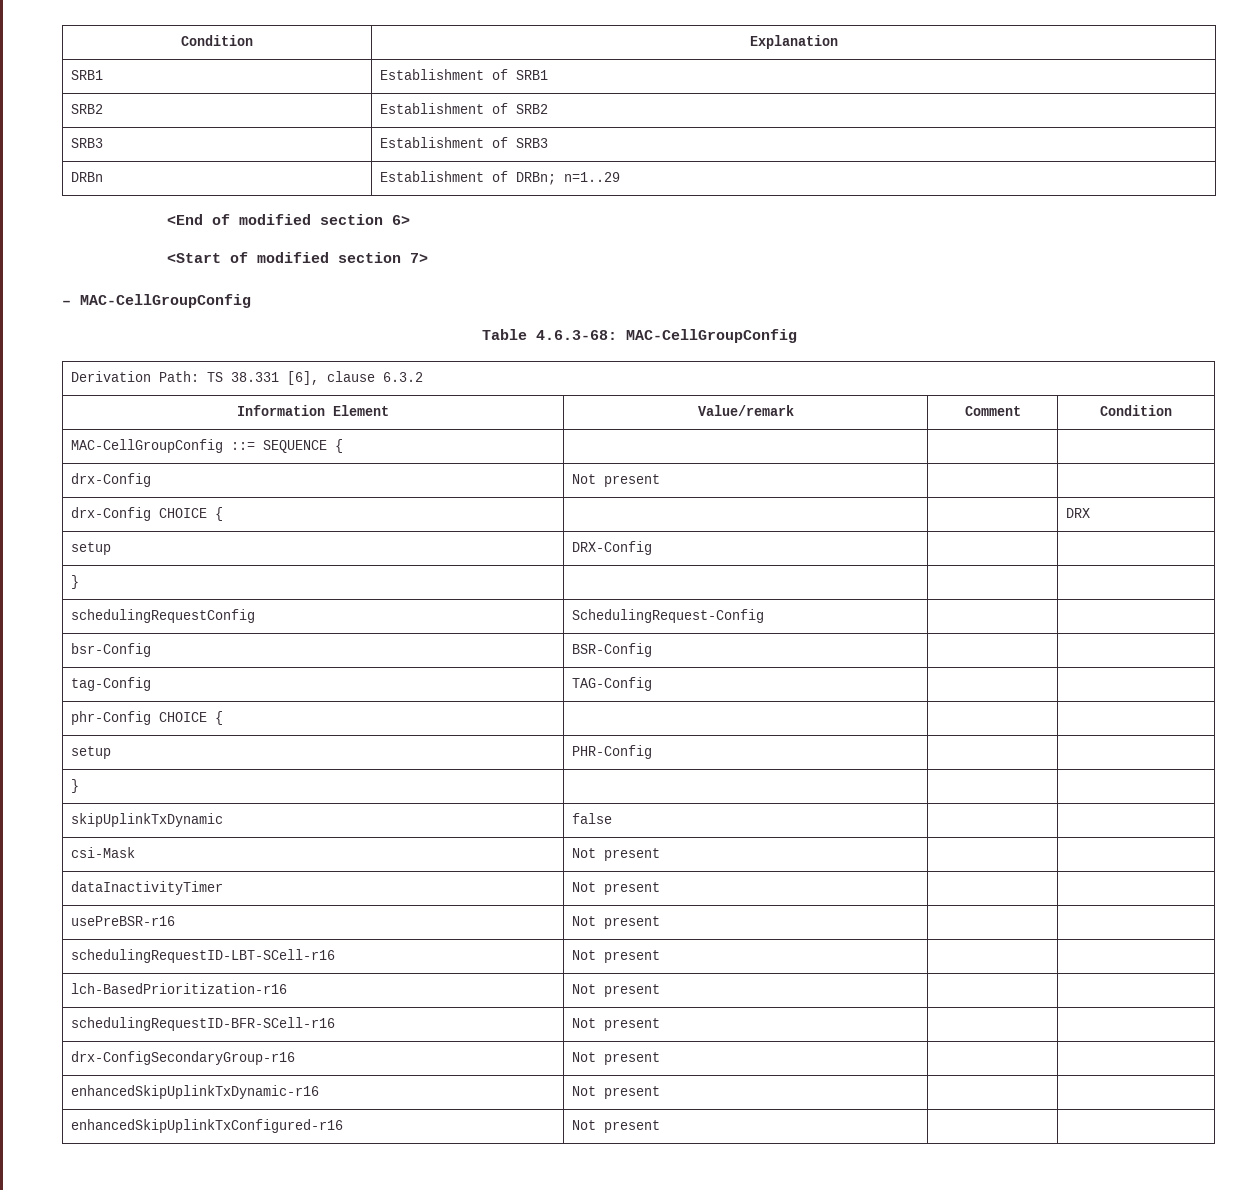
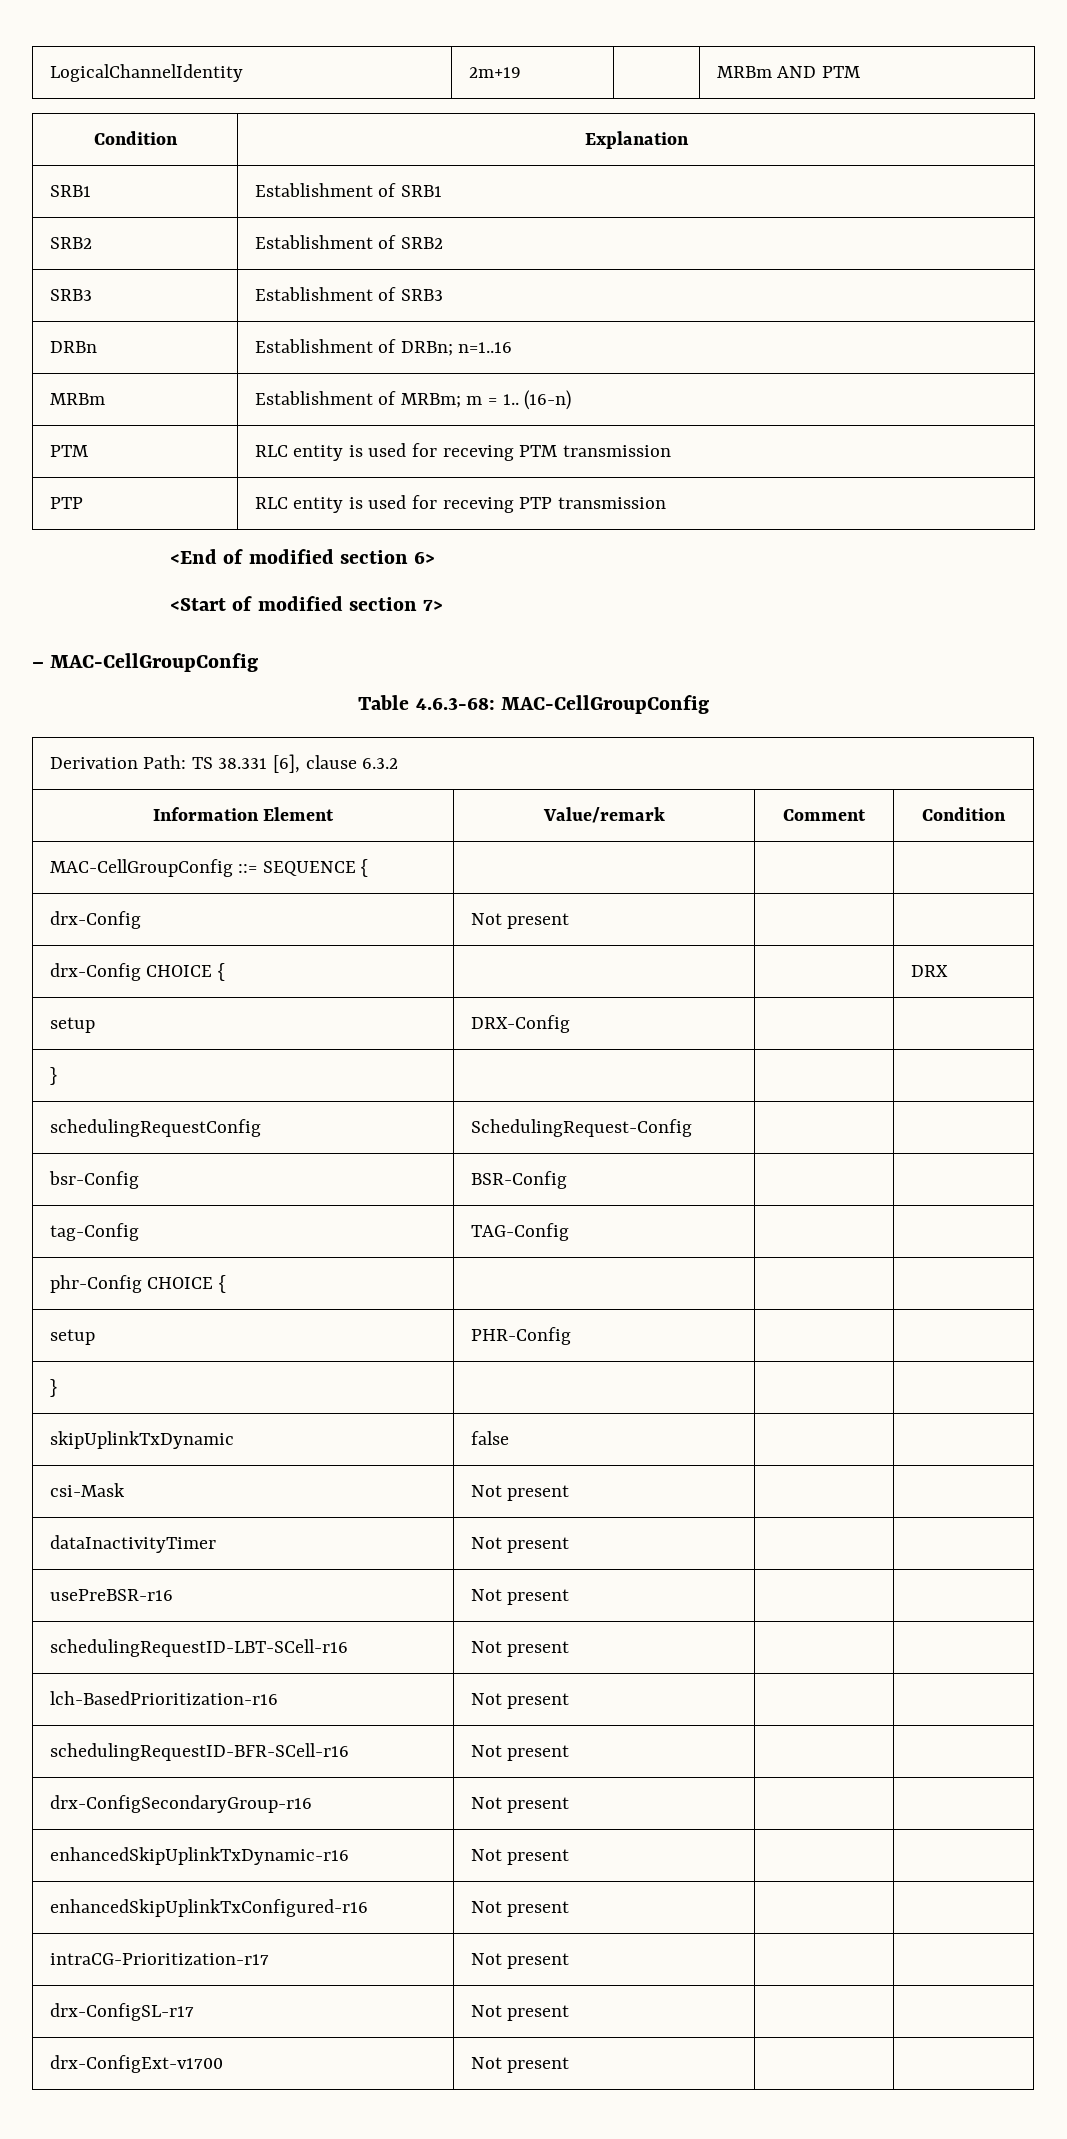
+ LogicalChannelIdentity | 2m+19 | | MRBm AND PTM
- DRBn | Establishment of DRBn; n=1..29
+ DRBn | Establishment of DRBn; n=1..16
+ MRBm | Establishment of MRBm; m = 1.. (16-n)
+ PTM | RLC entity is used for receving PTM transmission
+ PTP | RLC entity is used for receving PTP transmission
+ intraCG-Prioritization-r17 | Not present | |
+ drx-ConfigSL-r17 | Not present | |
+ drx-ConfigExt-v1700 | Not present | |

